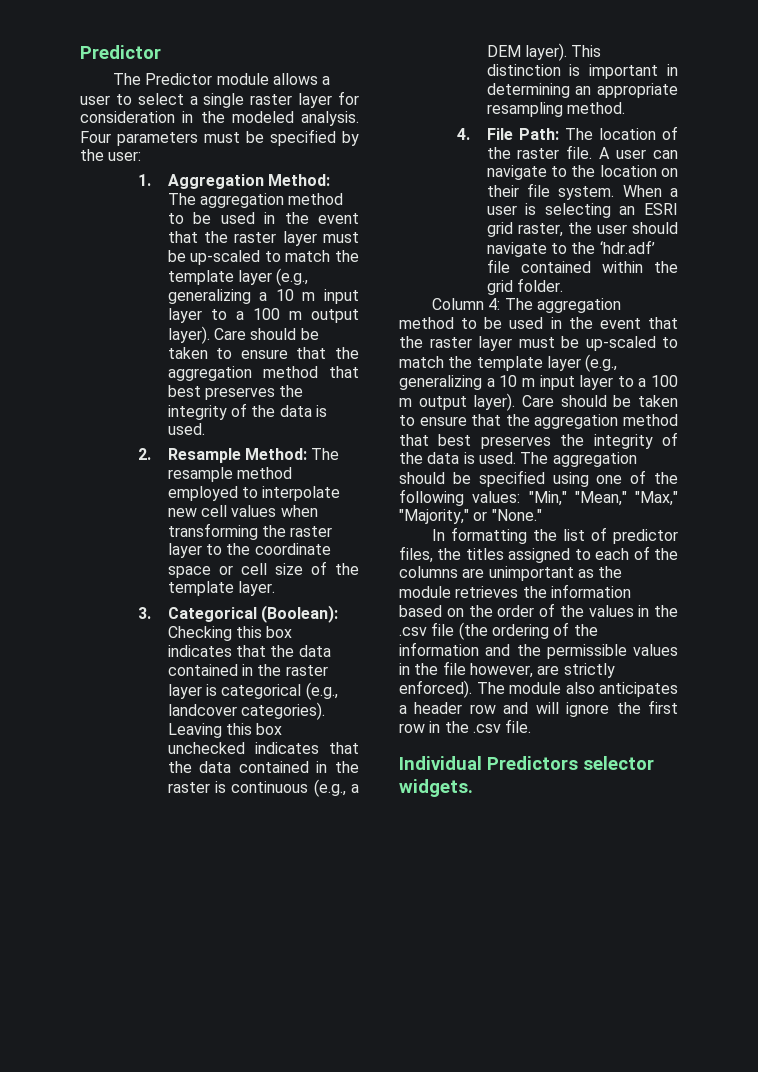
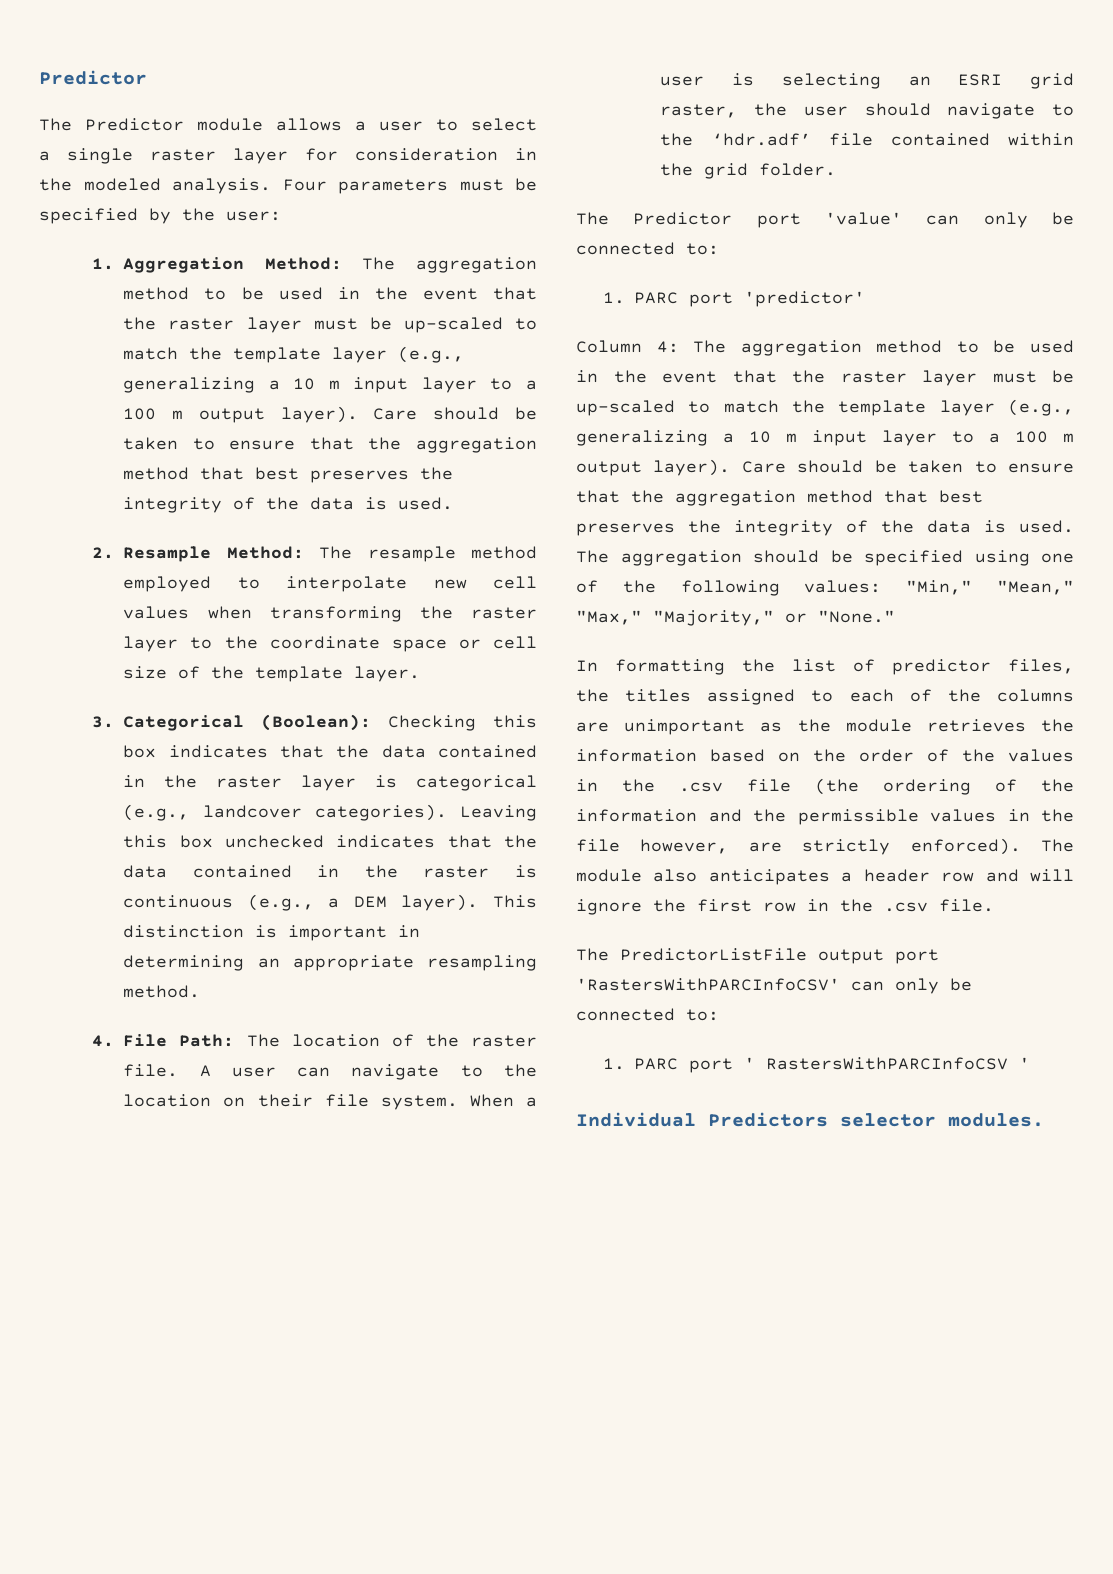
+ The Predictor port 'value' can only be connected to:
+ 1. PARC port 'predictor'
+ The PredictorListFile output port 'RastersWithPARCInfoCSV' can only be connected to:
+ 1. PARC port ' RastersWithPARCInfoCSV '
- Individual Predictors selector widgets.
+ Individual Predictors selector modules.

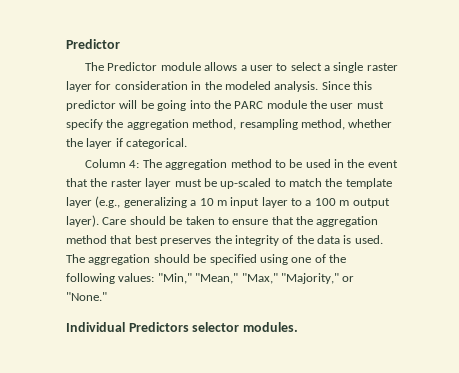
- Four parameters must be specified by the user:
- 1. Aggregation Method: The aggregation method to be used in the event that the raster layer must be up-scaled to match the template layer (e.g., generalizing a 10 m input layer to a 100 m output layer). Care should be taken to ensure that the aggregation method that best preserves the integrity of the data is used.
- 2. Resample Method: The resample method employed to interpolate new cell values when transforming the raster layer to the coordinate space or cell size of the template layer.
- 3. Categorical (Boolean): Checking this box indicates that the data contained in the raster layer is categorical (e.g., landcover categories). Leaving this box unchecked indicates that the data contained in the raster is continuous (e.g., a DEM layer). This distinction is important in determining an appropriate resampling method.
- 4. File Path: The location of the raster file. A user can navigate to the location on their file system. When a user is selecting an ESRI grid raster, the user should navigate to the ‘hdr.adf’ file contained within the grid folder.
- The Predictor port 'value' can only be connected to:
- 1. PARC port 'predictor'
+ Since this predictor will be going into the PARC module the user must specify the aggregation method, resampling method, whether the layer if categorical.
- In formatting the list of predictor files, the titles assigned to each of the columns are unimportant as the module retrieves the information based on the order of the values in the .csv file (the ordering of the information and the permissible values in the file however, are strictly enforced). The module also anticipates a header row and will ignore the first row in the .csv file.
- The PredictorListFile output port 'RastersWithPARCInfoCSV' can only be connected to:
- 1. PARC port ' RastersWithPARCInfoCSV '

